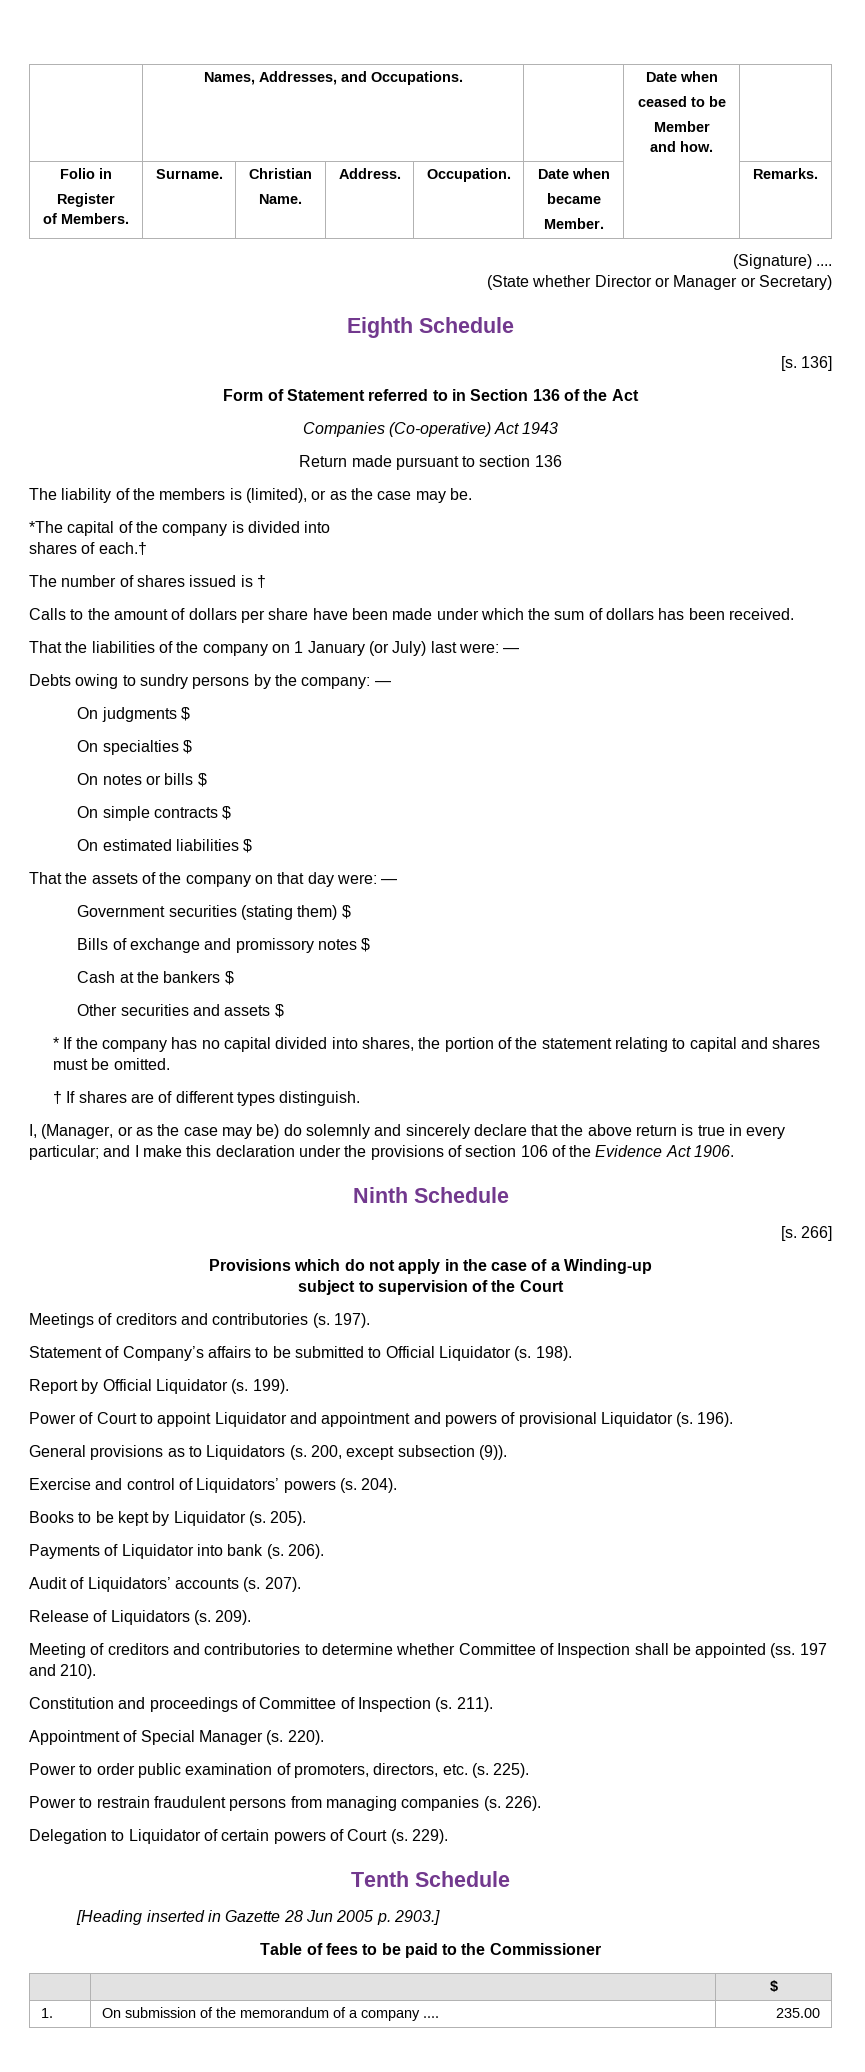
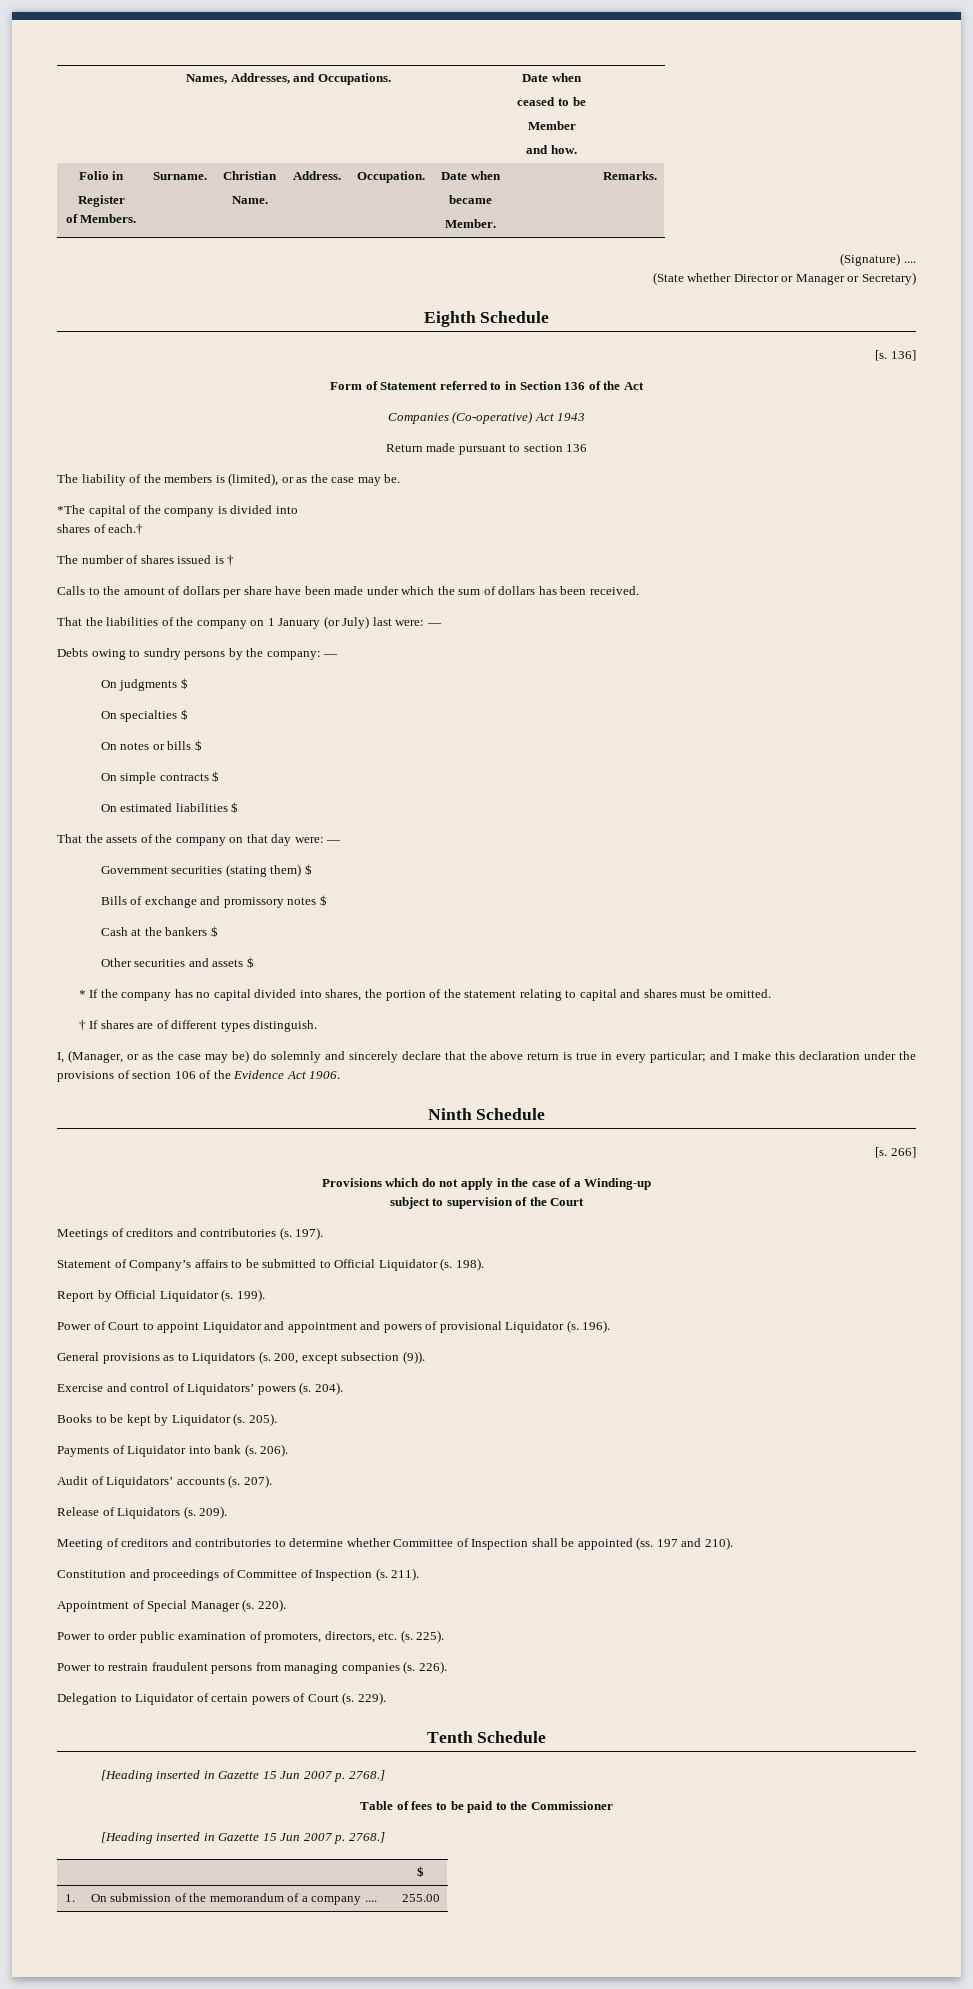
  Tenth Schedule
- [Heading inserted in Gazette 28 Jun 2005 p. 2903.]
+ [Heading inserted in Gazette 15 Jun 2007 p. 2768.]
  Table of fees to be paid to the Commissioner
+ [Heading inserted in Gazette 15 Jun 2007 p. 2768.]
- 1. | On submission of the memorandum of a company .... | 235.00
+ 1. | On submission of the memorandum of a company .... | 255.00

